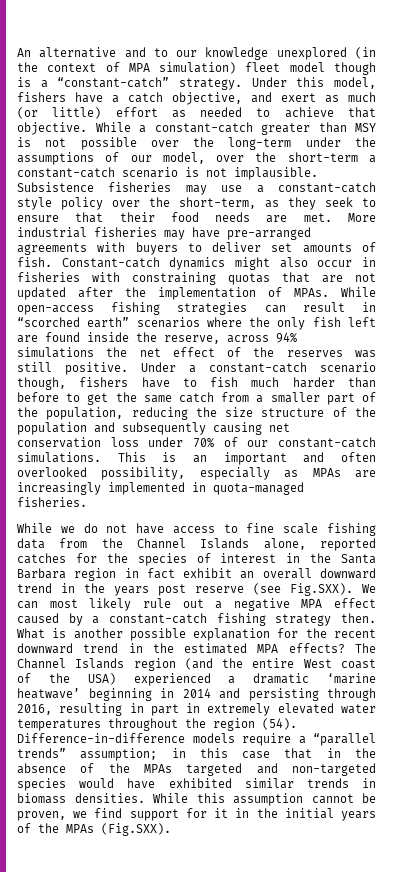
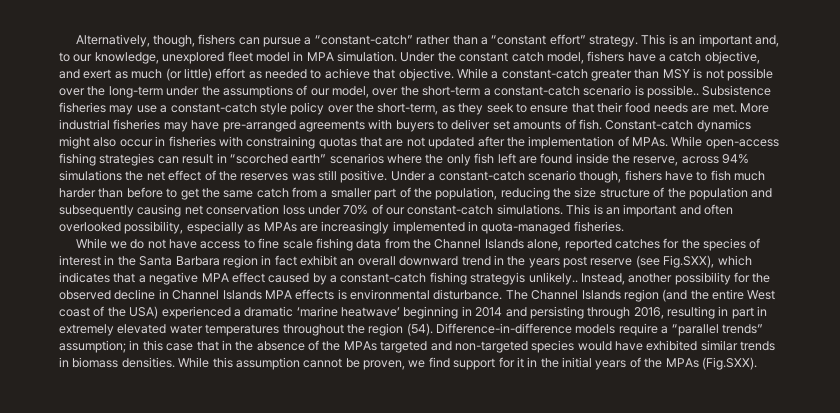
- An alternative and to our knowledge unexplored (in the context of MPA simulation) fleet model though is a “constant-catch” strategy. Under this model, fishers have a catch objective, and exert as much (or little) effort as needed to achieve that objective.
+ Alternatively, though, fishers can pursue a “constant-catch” rather than a “constant effort” strategy. This is an important and, to our knowledge, unexplored fleet model in MPA simulation. Under the constant catch model, fishers have a catch objective, and exert as much (or little) effort as needed to achieve that objective.
- While a constant-catch greater than MSY is not possible over the long-term under the assumptions of our model, over the short-term a constant-catch scenario is not implausible.
+ While a constant-catch greater than MSY is not possible over the long-term under the assumptions of our model, over the short-term a constant-catch scenario is possible..
- While we do not have access to fine scale fishing data from the Channel Islands alone, reported catches for the species of interest in the Santa Barbara region in fact exhibit an overall downward trend in the years post reserve (see Fig.SXX). We can most likely rule out a negative MPA effect caused by a constant-catch fishing strategy then. What is another possible explanation for the recent downward trend in the estimated MPA effects?
+ While we do not have access to fine scale fishing data from the Channel Islands alone, reported catches for the species of interest in the Santa Barbara region in fact exhibit an overall downward trend in the years post reserve (see Fig.SXX), which indicates that a negative MPA effect caused by a constant-catch fishing strategyis unlikely.. Instead, another possibility for the observed decline in Channel Islands MPA effects is environmental disturbance.

